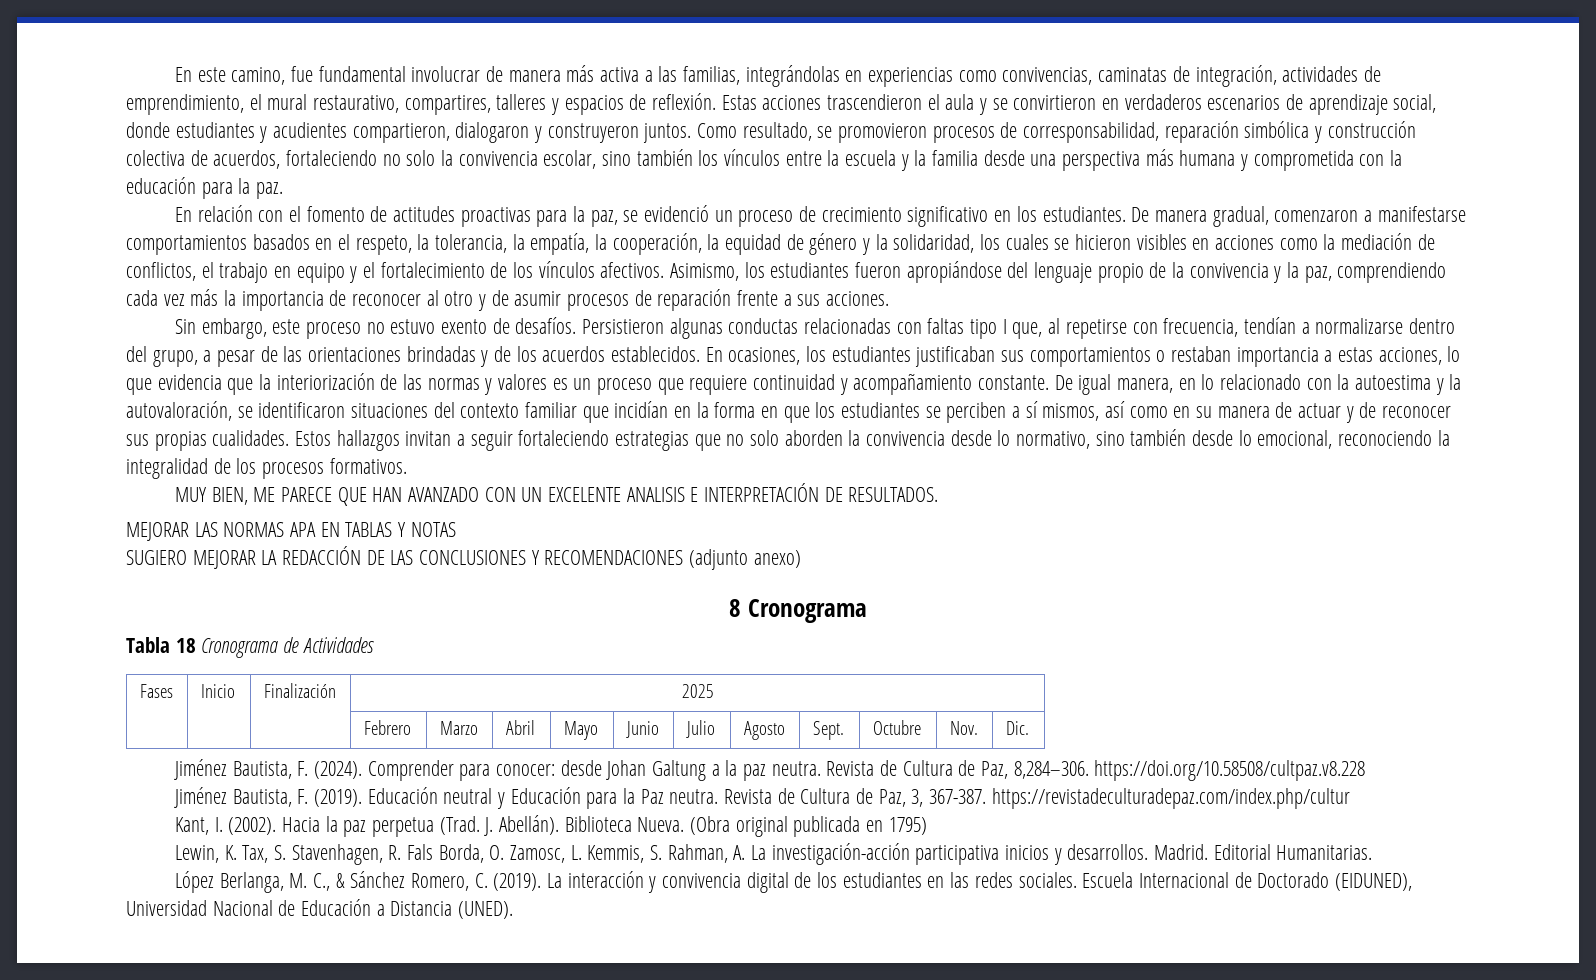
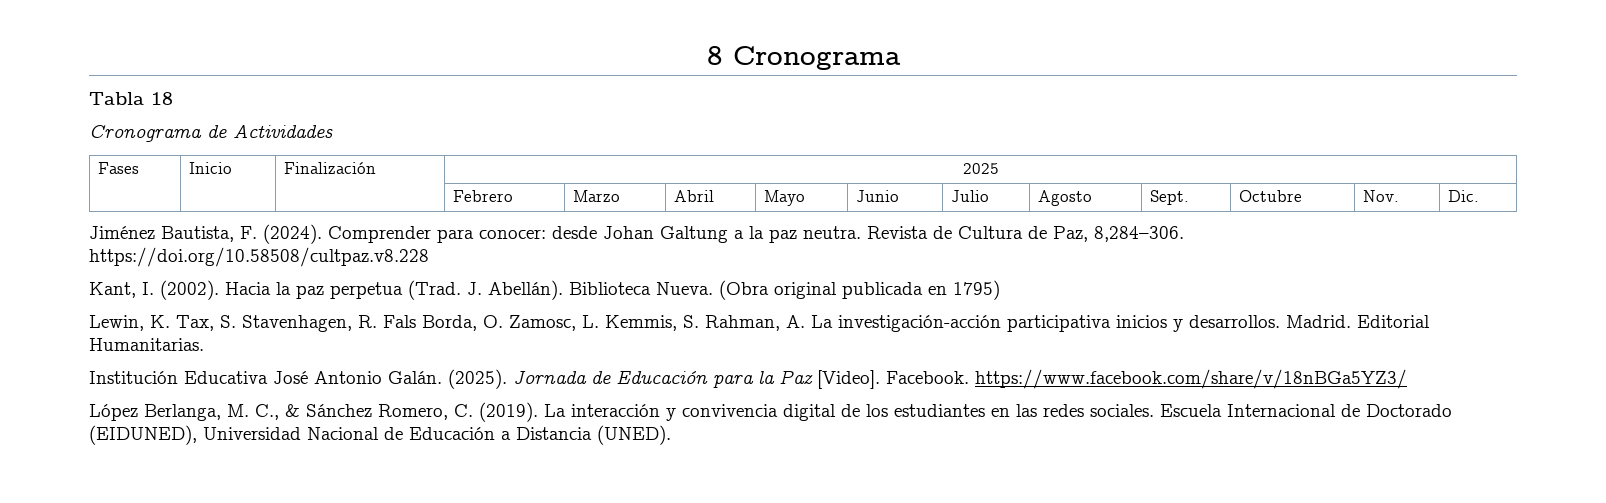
- En este camino, fue fundamental involucrar de manera más activa a las familias, integrándolas en experiencias como convivencias, caminatas de integración, actividades de emprendimiento, el mural restaurativo, compartires, talleres y espacios de reflexión. Estas acciones trascendieron el aula y se convirtieron en verdaderos escenarios de aprendizaje social, donde estudiantes y acudientes compartieron, dialogaron y construyeron juntos. Como resultado, se promovieron procesos de corresponsabilidad, reparación simbólica y construcción colectiva de acuerdos, fortaleciendo no solo la convivencia escolar, sino también los vínculos entre la escuela y la familia desde una perspectiva más humana y comprometida con la educación para la paz.
- En relación con el fomento de actitudes proactivas para la paz, se evidenció un proceso de crecimiento significativo en los estudiantes. De manera gradual, comenzaron a manifestarse comportamientos basados en el respeto, la tolerancia, la empatía, la cooperación, la equidad de género y la solidaridad, los cuales se hicieron visibles en acciones como la mediación de conflictos, el trabajo en equipo y el fortalecimiento de los vínculos afectivos. Asimismo, los estudiantes fueron apropiándose del lenguaje propio de la convivencia y la paz, comprendiendo cada vez más la importancia de reconocer al otro y de asumir procesos de reparación frente a sus acciones.
- Sin embargo, este proceso no estuvo exento de desafíos. Persistieron algunas conductas relacionadas con faltas tipo I que, al repetirse con frecuencia, tendían a normalizarse dentro del grupo, a pesar de las orientaciones brindadas y de los acuerdos establecidos. En ocasiones, los estudiantes justificaban sus comportamientos o restaban importancia a estas acciones, lo que evidencia que la interiorización de las normas y valores es un proceso que requiere continuidad y acompañamiento constante. De igual manera, en lo relacionado con la autoestima y la autovaloración, se identificaron situaciones del contexto familiar que incidían en la forma en que los estudiantes se perciben a sí mismos, así como en su manera de actuar y de reconocer sus propias cualidades. Estos hallazgos invitan a seguir fortaleciendo estrategias que no solo aborden la convivencia desde lo normativo, sino también desde lo emocional, reconociendo la integralidad de los procesos formativos.
- MUY BIEN, ME PARECE QUE HAN AVANZADO CON UN EXCELENTE ANALISIS E INTERPRETACIÓN DE RESULTADOS.
- MEJORAR LAS NORMAS APA EN TABLAS Y NOTAS
- SUGIERO MEJORAR LA REDACCIÓN DE LAS CONCLUSIONES Y RECOMENDACIONES (adjunto anexo)
- Tabla 18 Cronograma de Actividades
+ Tabla 18
+ Cronograma de Actividades
- Jiménez Bautista, F. (2019). Educación neutral y Educación para la Paz neutra. Revista de Cultura de Paz, 3, 367-387. https://revistadeculturadepaz.com/index.php/cultur
+ Institución Educativa José Antonio Galán. (2025). Jornada de Educación para la Paz [Video]. Facebook. https://www.facebook.com/share/v/18nBGa5YZ3/

